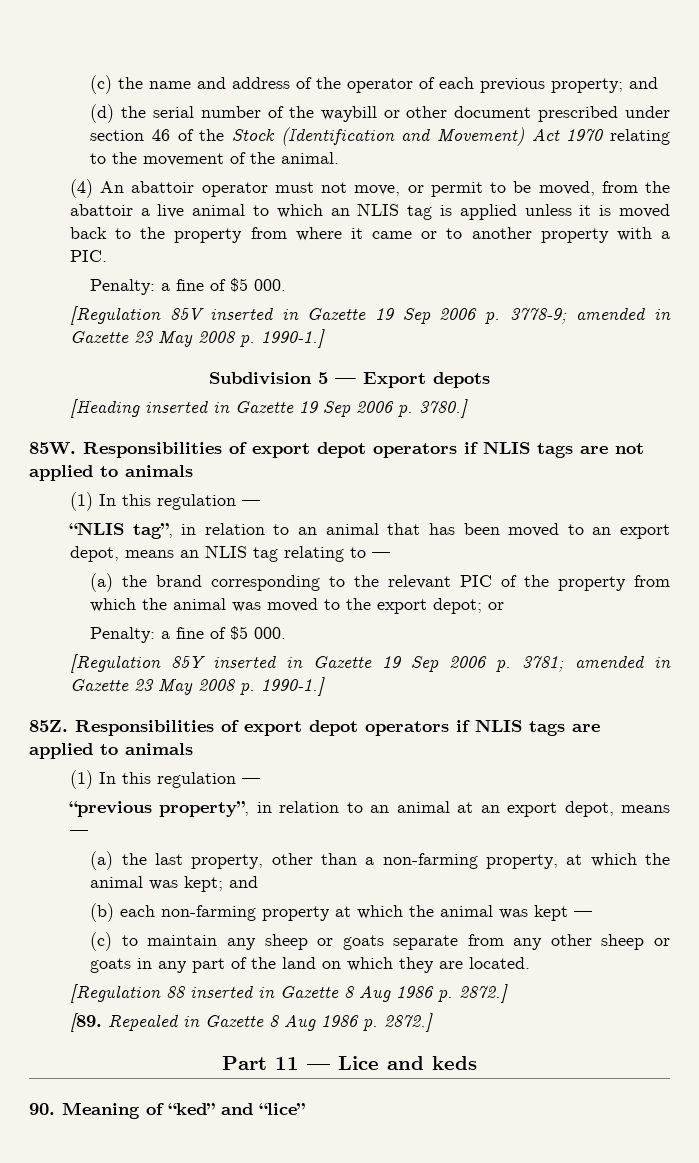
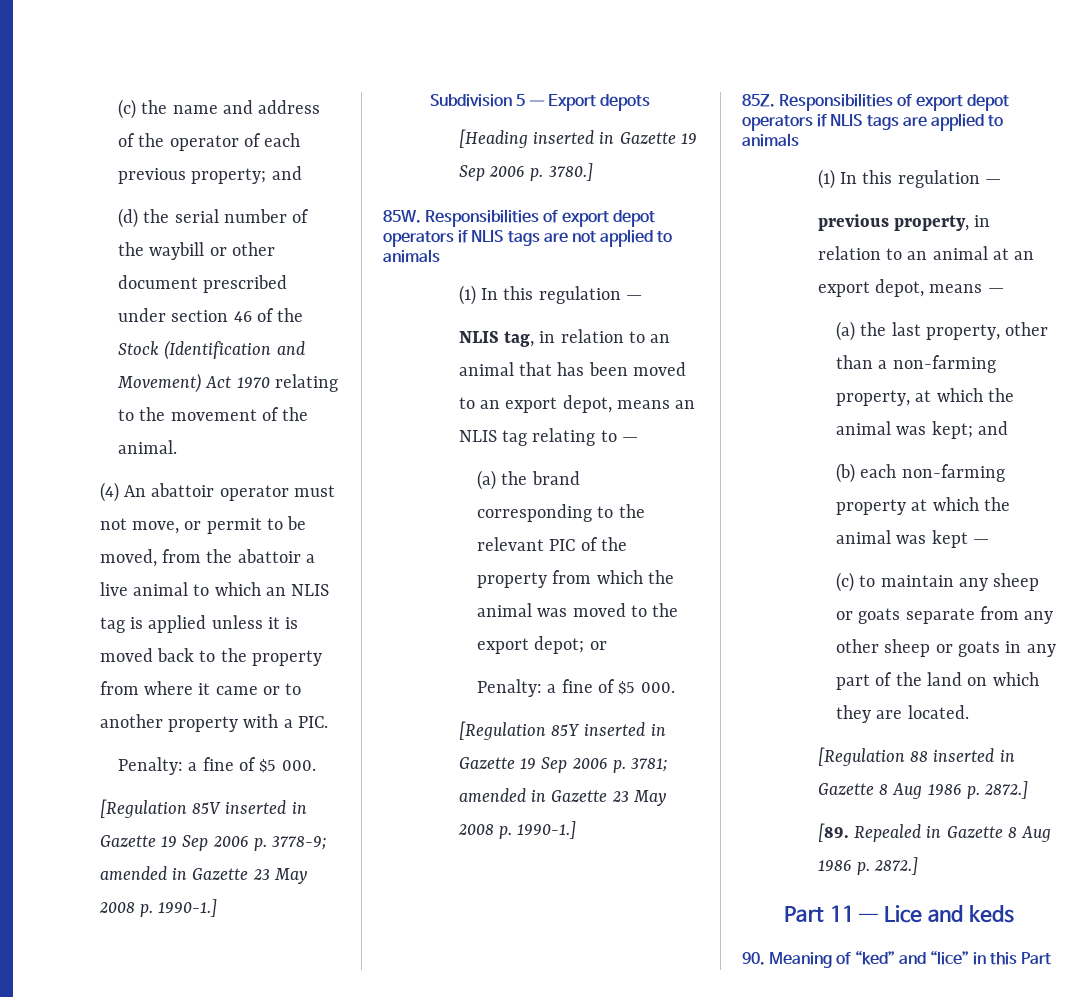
- “NLIS tag”, in relation to an animal that has been moved to an export depot, means an NLIS tag relating to —
+ NLIS tag, in relation to an animal that has been moved to an export depot, means an NLIS tag relating to —
- “previous property”, in relation to an animal at an export depot, means —
+ previous property, in relation to an animal at an export depot, means —
- 90. Meaning of “ked” and “lice”
+ 90. Meaning of “ked” and “lice” in this Part

